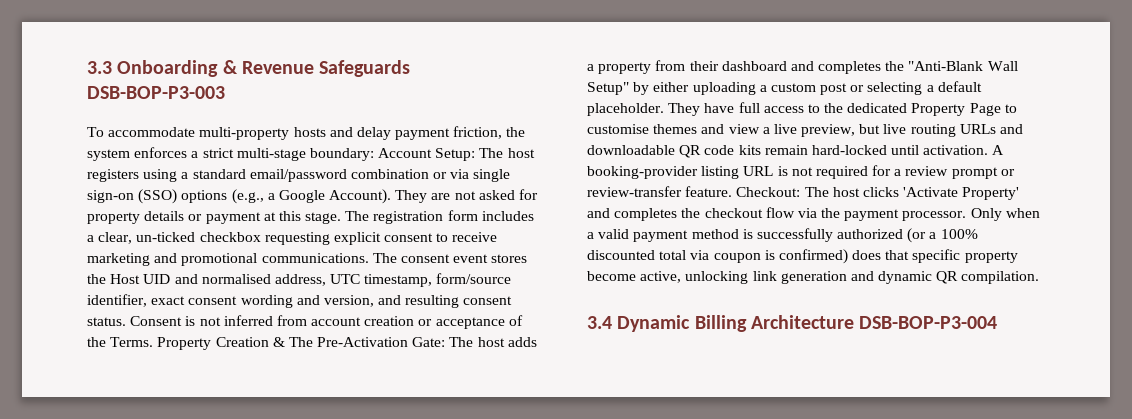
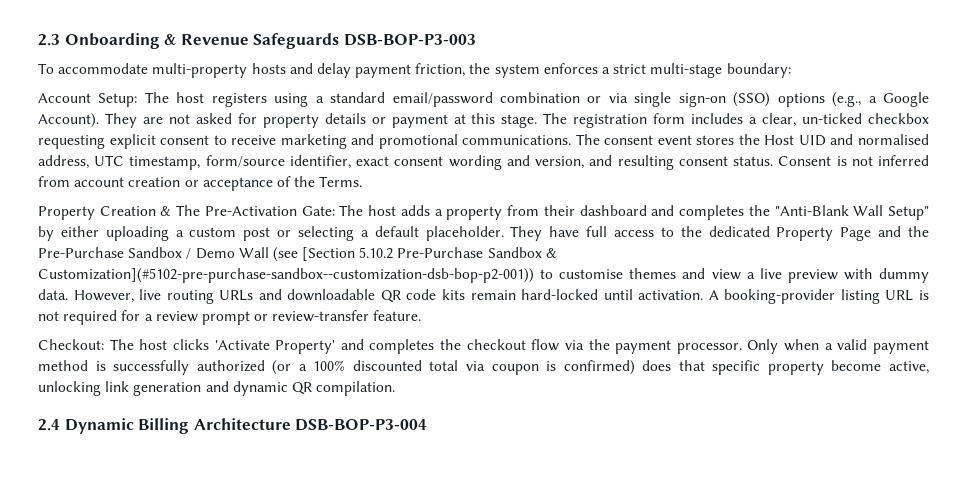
- 3.3 Onboarding & Revenue Safeguards DSB-BOP-P3-003
+ 2.3 Onboarding & Revenue Safeguards DSB-BOP-P3-003
- To accommodate multi-property hosts and delay payment friction, the system enforces a strict multi-stage boundary: Account Setup: The host registers using a standard email/password combination or via single sign-on (SSO) options (e.g., a Google Account).
+ To accommodate multi-property hosts and delay payment friction, the system enforces a strict multi-stage boundary:
+ Account Setup: The host registers using a standard email/password combination or via single sign-on (SSO) options (e.g., a Google Account).
- Consent is not inferred from account creation or acceptance of the Terms. Property Creation & The Pre-Activation Gate: The host adds a property from their dashboard and completes the "Anti-Blank Wall Setup" by either uploading a custom post or selecting a default placeholder.
+ Consent is not inferred from account creation or acceptance of the Terms.
+ Property Creation & The Pre-Activation Gate: The host adds a property from their dashboard and completes the "Anti-Blank Wall Setup" by either uploading a custom post or selecting a default placeholder.
- They have full access to the dedicated Property Page to customise themes and view a live preview, but live routing URLs and downloadable QR code kits remain hard-locked until activation.
+ They have full access to the dedicated Property Page and the Pre-Purchase Sandbox / Demo Wall (see [Section 5.10.2 Pre-Purchase Sandbox & Customization](#5102-pre-purchase-sandbox--customization-dsb-bop-p2-001)) to customise themes and view a live preview with dummy data. However, live routing URLs and downloadable QR code kits remain hard-locked until activation.
- A booking-provider listing URL is not required for a review prompt or review-transfer feature. Checkout: The host clicks 'Activate Property' and completes the checkout flow via the payment processor.
+ A booking-provider listing URL is not required for a review prompt or review-transfer feature.
+ Checkout: The host clicks 'Activate Property' and completes the checkout flow via the payment processor.
- 3.4 Dynamic Billing Architecture DSB-BOP-P3-004
+ 2.4 Dynamic Billing Architecture DSB-BOP-P3-004

